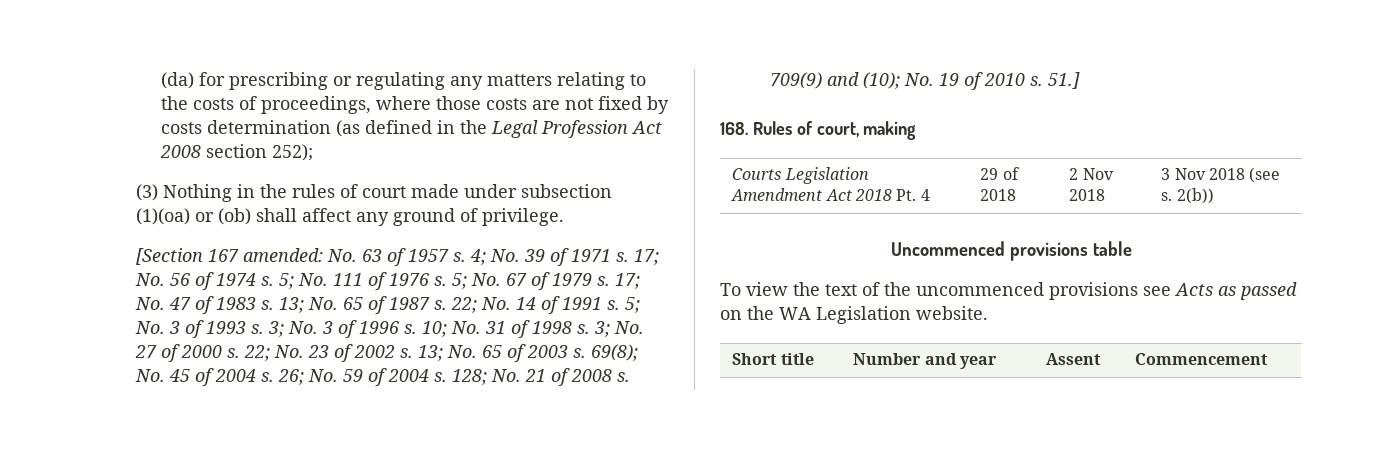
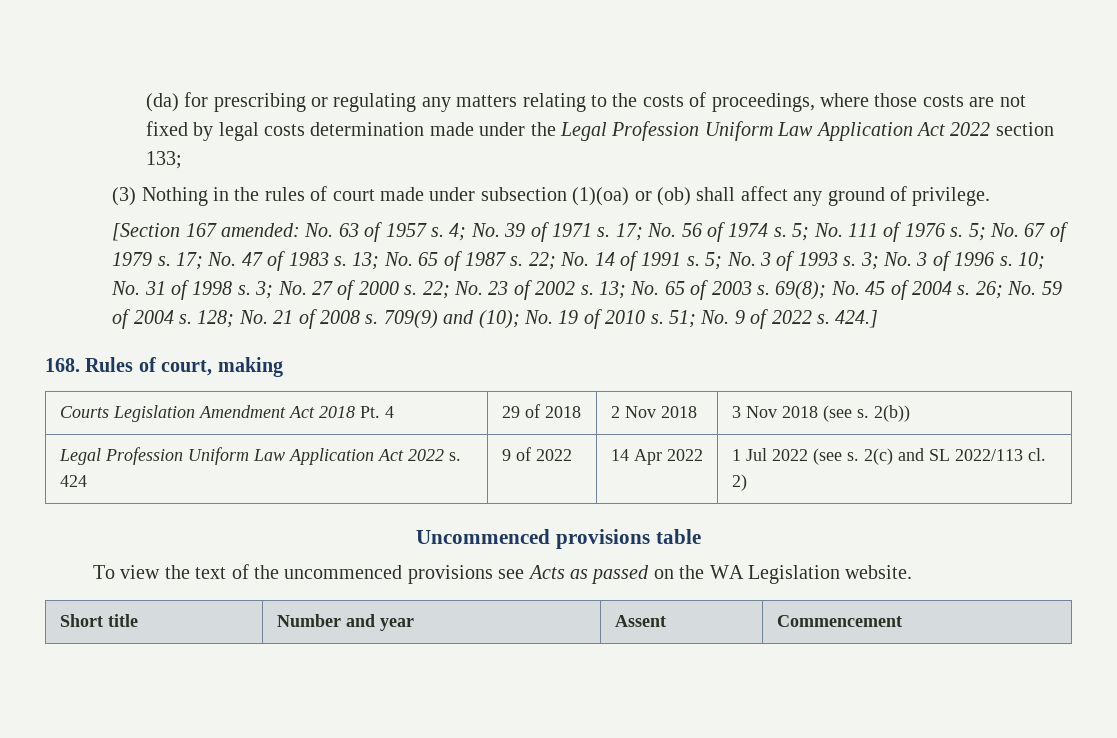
- (da) for prescribing or regulating any matters relating to the costs of proceedings, where those costs are not fixed by costs determination (as defined in the Legal Profession Act 2008 section 252);
+ (da) for prescribing or regulating any matters relating to the costs of proceedings, where those costs are not fixed by legal costs determination made under the Legal Profession Uniform Law Application Act 2022 section 133;
- 51.]
+ 51; No. 9 of 2022 s. 424.]
+ Legal Profession Uniform Law Application Act 2022 s. 424 | 9 of 2022 | 14 Apr 2022 | 1 Jul 2022 (see s. 2(c) and SL 2022/113 cl. 2)

